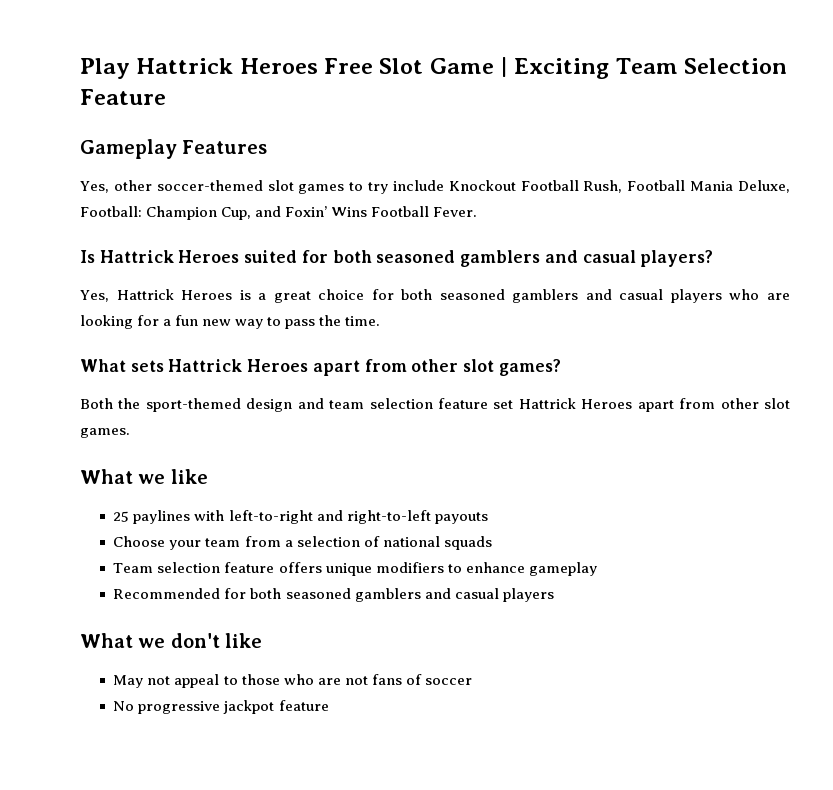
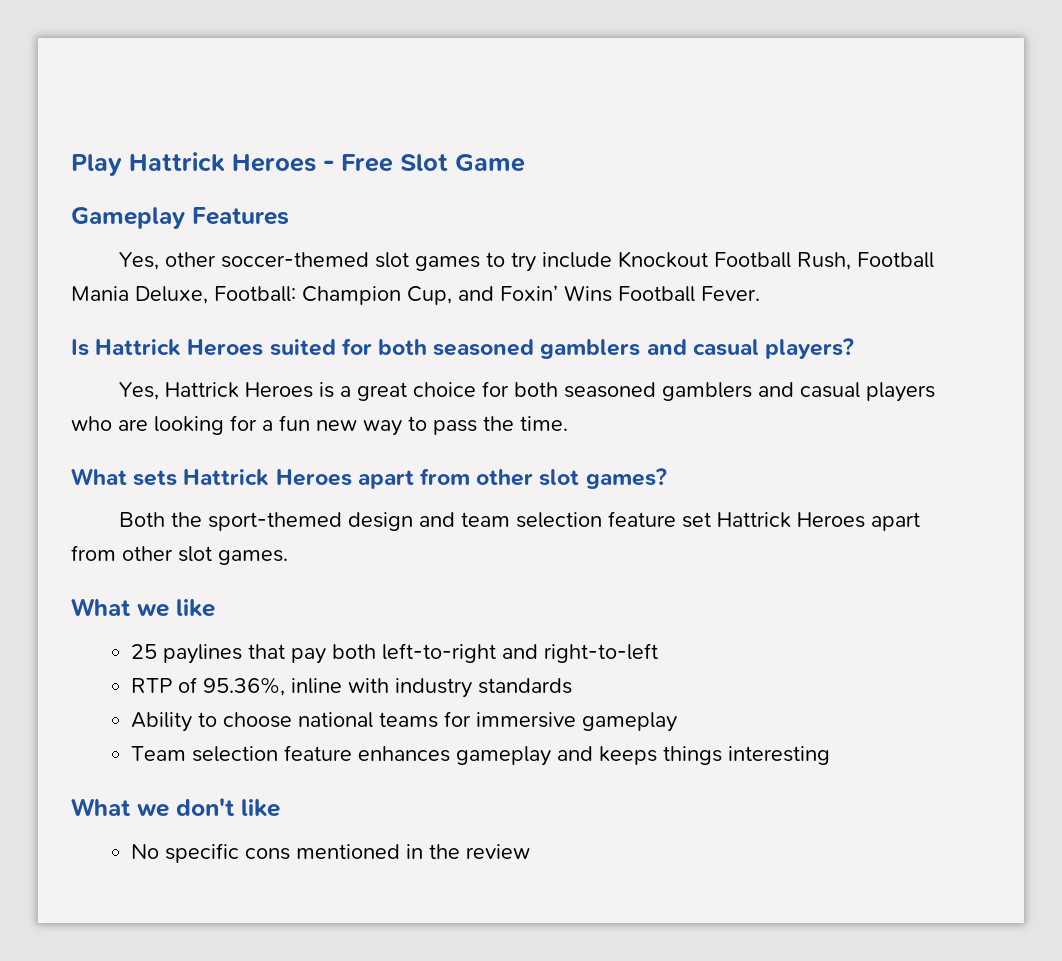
- Play Hattrick Heroes Free Slot Game | Exciting Team Selection Feature
+ Play Hattrick Heroes - Free Slot Game
- 25 paylines with left-to-right and right-to-left payouts
- Choose your team from a selection of national squads
- Team selection feature offers unique modifiers to enhance gameplay
- Recommended for both seasoned gamblers and casual players
+ 25 paylines that pay both left-to-right and right-to-left
+ RTP of 95.36%, inline with industry standards
+ Ability to choose national teams for immersive gameplay
+ Team selection feature enhances gameplay and keeps things interesting
  What we don't like
- May not appeal to those who are not fans of soccer
- No progressive jackpot feature
+ No specific cons mentioned in the review

